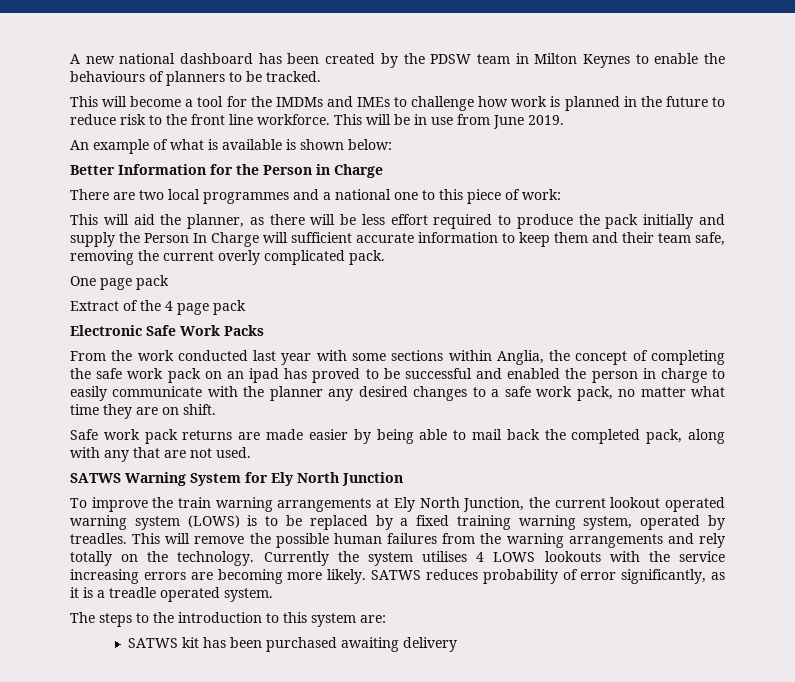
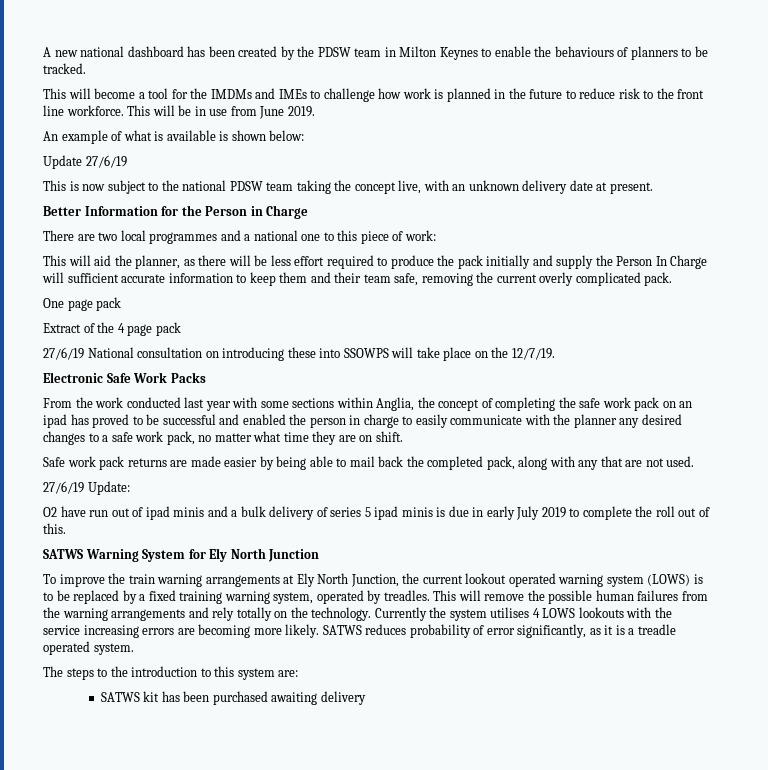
+ Update 27/6/19
+ This is now subject to the national PDSW team taking the concept live, with an unknown delivery date at present.
+ 27/6/19 National consultation on introducing these into SSOWPS will take place on the 12/7/19.
+ 27/6/19 Update:
+ O2 have run out of ipad minis and a bulk delivery of series 5 ipad minis is due in early July 2019 to complete the roll out of this.

